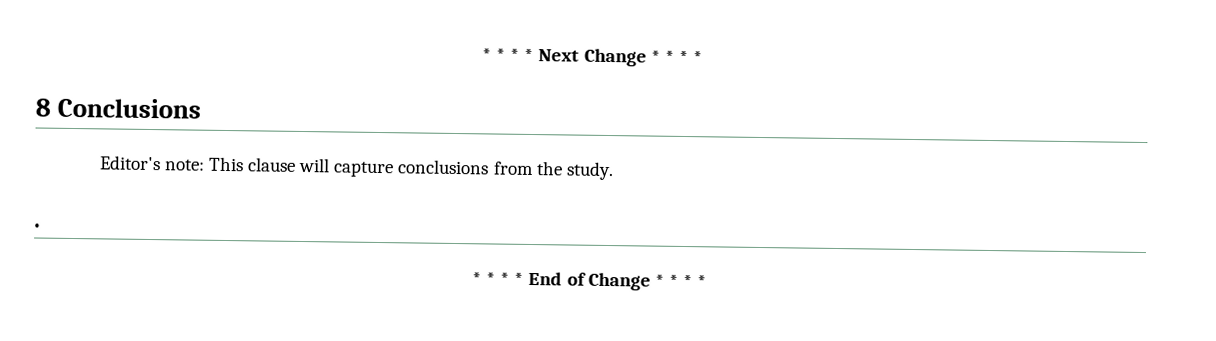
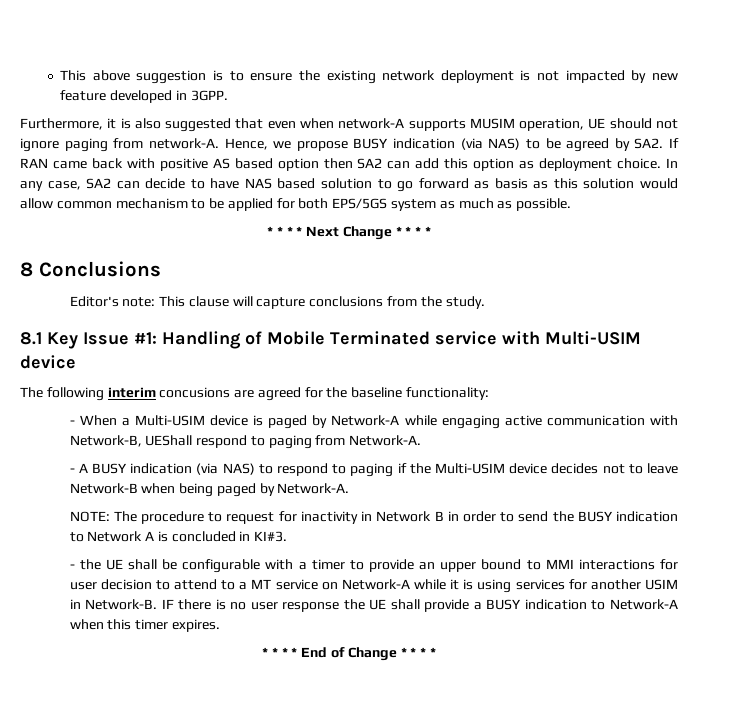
+ This above suggestion is to ensure the existing network deployment is not impacted by new feature developed in 3GPP.
+ Furthermore, it is also suggested that even when network-A supports MUSIM operation, UE should not ignore paging from network-A. Hence, we propose BUSY indication (via NAS) to be agreed by SA2. If RAN came back with positive AS based option then SA2 can add this option as deployment choice. In any case, SA2 can decide to have NAS based solution to go forward as basis as this solution would allow common mechanism to be applied for both EPS/5GS system as much as possible.
- .
+ 8.1 Key Issue #1: Handling of Mobile Terminated service with Multi-USIM device
+ The following interim concusions are agreed for the baseline functionality:
+ - When a Multi-USIM device is paged by Network-A while engaging active communication with Network-B, UEShall respond to paging from Network-A.
+ - A BUSY indication (via NAS) to respond to paging if the Multi-USIM device decides not to leave Network-B when being paged by Network-A.
+ NOTE: The procedure to request for inactivity in Network B in order to send the BUSY indication to Network A is concluded in KI#3.
+ - the UE shall be configurable with a timer to provide an upper bound to MMI interactions for user decision to attend to a MT service on Network-A while it is using services for another USIM in Network-B. IF there is no user response the UE shall provide a BUSY indication to Network-A when this timer expires.

